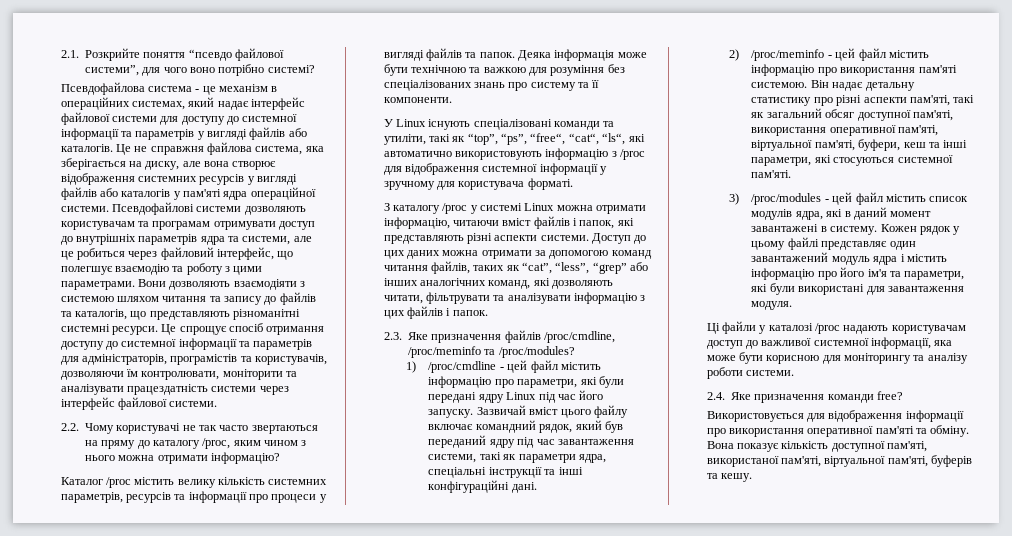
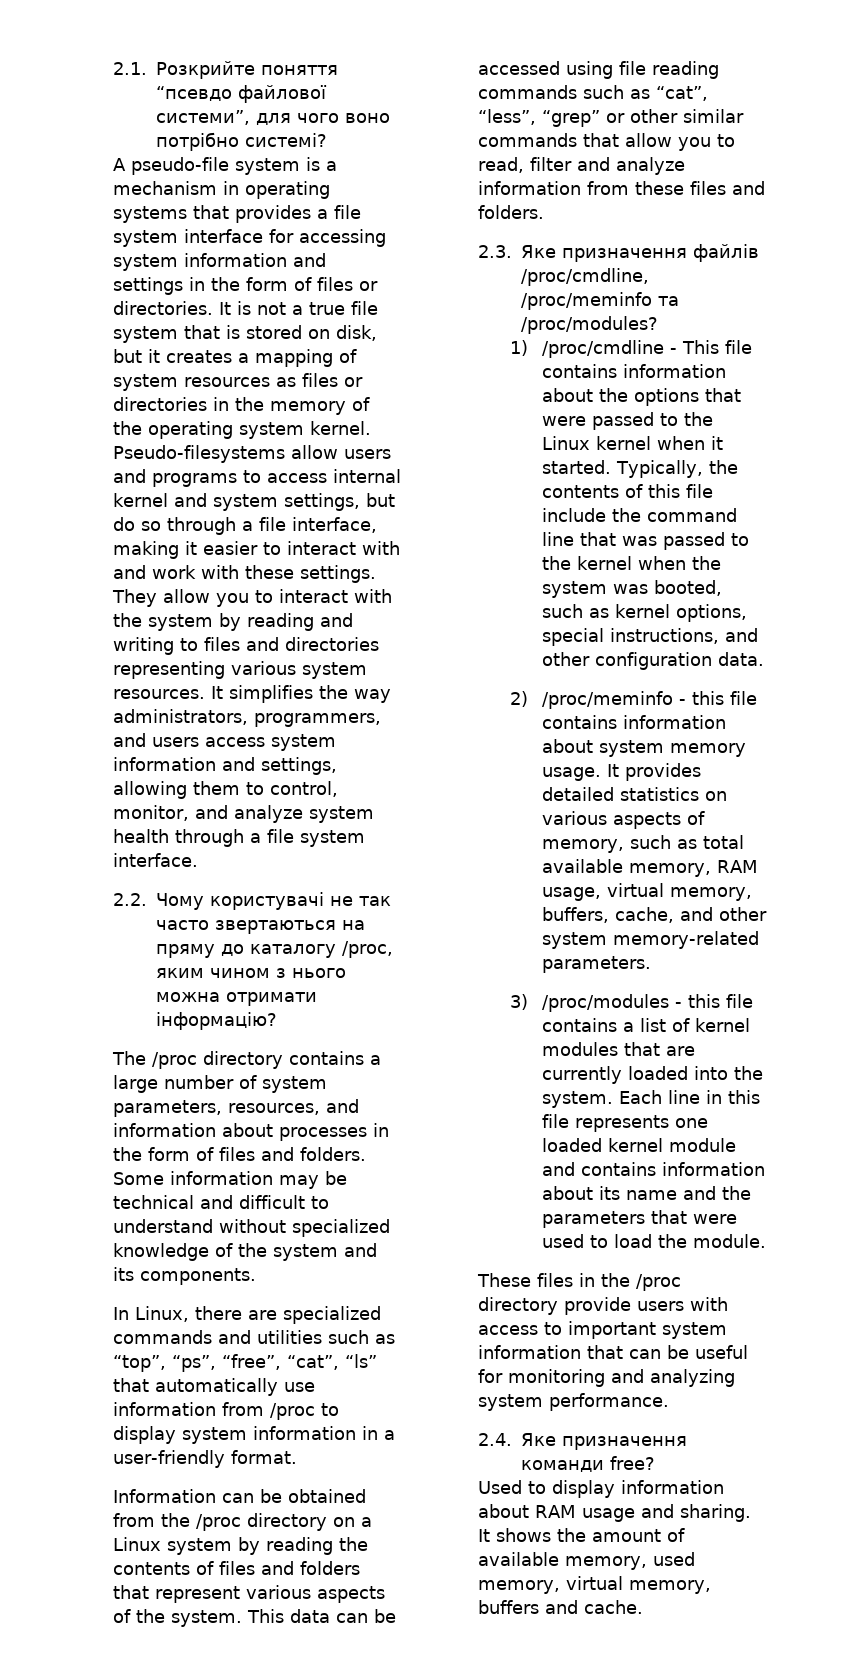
- Псевдофайлова система - це механізм в операційних системах, який надає інтерфейс файлової системи для доступу до системної інформації та параметрів у вигляді файлів або каталогів. Це не справжня файлова система, яка зберігається на диску, але вона створює відображення системних ресурсів у вигляді файлів або каталогів у пам'яті ядра операційної системи. Псевдофайлові системи дозволяють користувачам та програмам отримувати доступ до внутрішніх параметрів ядра та системи, але це робиться через файловий інтерфейс, що полегшує взаємодію та роботу з цими параметрами. Вони дозволяють взаємодіяти з системою шляхом читання та запису до файлів та каталогів, що представляють різноманітні системні ресурси. Це спрощує спосіб отримання доступу до системної інформації та параметрів для адміністраторів, програмістів та користувачів, дозволяючи їм контролювати, моніторити та аналізувати працездатність системи через інтерфейс файлової системи.
+ A pseudo-file system is a mechanism in operating systems that provides a file system interface for accessing system information and settings in the form of files or directories. It is not a true file system that is stored on disk, but it creates a mapping of system resources as files or directories in the memory of the operating system kernel. Pseudo-filesystems allow users and programs to access internal kernel and system settings, but do so through a file interface, making it easier to interact with and work with these settings. They allow you to interact with the system by reading and writing to files and directories representing various system resources. It simplifies the way administrators, programmers, and users access system information and settings, allowing them to control, monitor, and analyze system health through a file system interface.
- Каталог /proc містить велику кількість системних параметрів, ресурсів та інформації про процеси у вигляді файлів та папок. Деяка інформація може бути технічною та важкою для розуміння без спеціалізованих знань про систему та її компоненти.
- У Linux існують спеціалізовані команди та утиліти, такі як “top”, “ps”, “free“, “cat“, “ls“, які автоматично використовують інформацію з /proc для відображення системної інформації у зручному для користувача форматі.
- З каталогу /proc у системі Linux можна отримати інформацію, читаючи вміст файлів і папок, які представляють різні аспекти системи. Доступ до цих даних можна отримати за допомогою команд читання файлів, таких як “cat”, “less”, “grep” або інших аналогічних команд, які дозволяють читати, фільтрувати та аналізувати інформацію з цих файлів і папок.
+ The /proc directory contains a large number of system parameters, resources, and information about processes in the form of files and folders. Some information may be technical and difficult to understand without specialized knowledge of the system and its components.
+ In Linux, there are specialized commands and utilities such as “top”, “ps”, “free”, “cat”, “ls” that automatically use information from /proc to display system information in a user-friendly format.
+ Information can be obtained from the /proc directory on a Linux system by reading the contents of files and folders that represent various aspects of the system. This data can be accessed using file reading commands such as “cat”, “less”, “grep” or other similar commands that allow you to read, filter and analyze information from these files and folders.
- 1) /proc/cmdline - цей файл містить інформацію про параметри, які були передані ядру Linux під час його запуску. Зазвичай вміст цього файлу включає командний рядок, який був переданий ядру під час завантаження системи, такі як параметри ядра, спеціальні інструкції та інші конфігураційні дані.
- 2) /proc/meminfo - цей файл містить інформацію про використання пам'яті системою. Він надає детальну статистику про різні аспекти пам'яті, такі як загальний обсяг доступної пам'яті, використання оперативної пам'яті, віртуальної пам'яті, буфери, кеш та інші параметри, які стосуються системної пам'яті.
- 3) /proc/modules - цей файл містить список модулів ядра, які в даний момент завантажені в систему. Кожен рядок у цьому файлі представляє один завантажений модуль ядра і містить інформацію про його ім'я та параметри, які були використані для завантаження модуля.
- Ці файли у каталозі /proc надають користувачам доступ до важливої системної інформації, яка може бути корисною для моніторингу та аналізу роботи системи.
+ 1) /proc/cmdline - This file contains information about the options that were passed to the Linux kernel when it started. Typically, the contents of this file include the command line that was passed to the kernel when the system was booted, such as kernel options, special instructions, and other configuration data.
+ 2) /proc/meminfo - this file contains information about system memory usage. It provides detailed statistics on various aspects of memory, such as total available memory, RAM usage, virtual memory, buffers, cache, and other system memory-related parameters.
+ 3) /proc/modules - this file contains a list of kernel modules that are currently loaded into the system. Each line in this file represents one loaded kernel module and contains information about its name and the parameters that were used to load the module.
+ These files in the /proc directory provide users with access to important system information that can be useful for monitoring and analyzing system performance.
- Використовується для відображення інформації про використання оперативної пам'яті та обміну. Вона показує кількість доступної пам'яті, використаної пам'яті, віртуальної пам'яті, буферів та кешу.
+ Used to display information about RAM usage and sharing. It shows the amount of available memory, used memory, virtual memory, buffers and cache.

